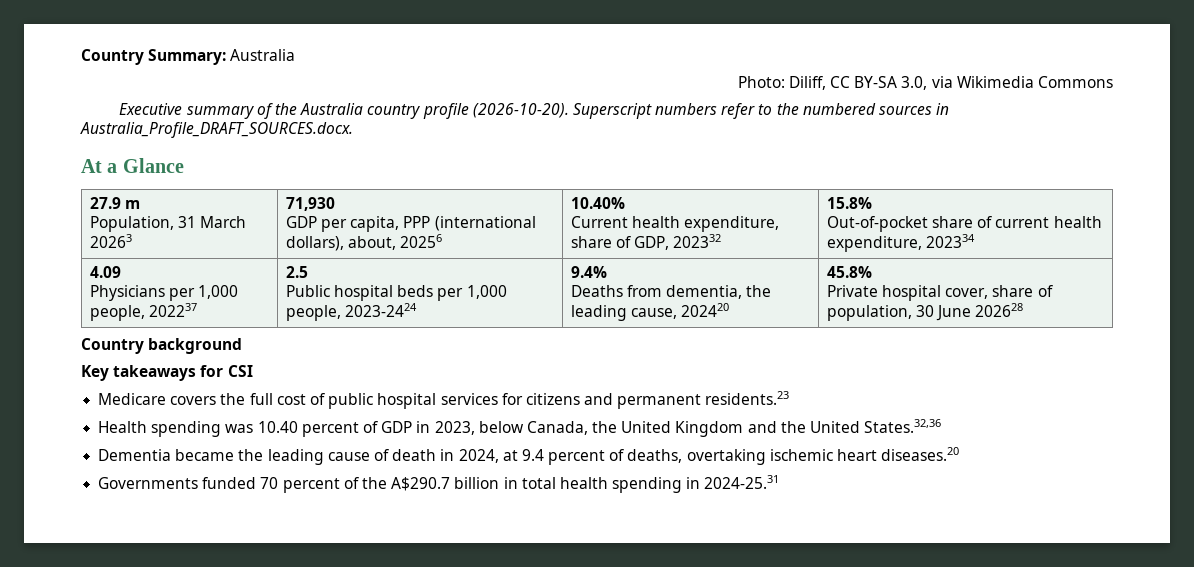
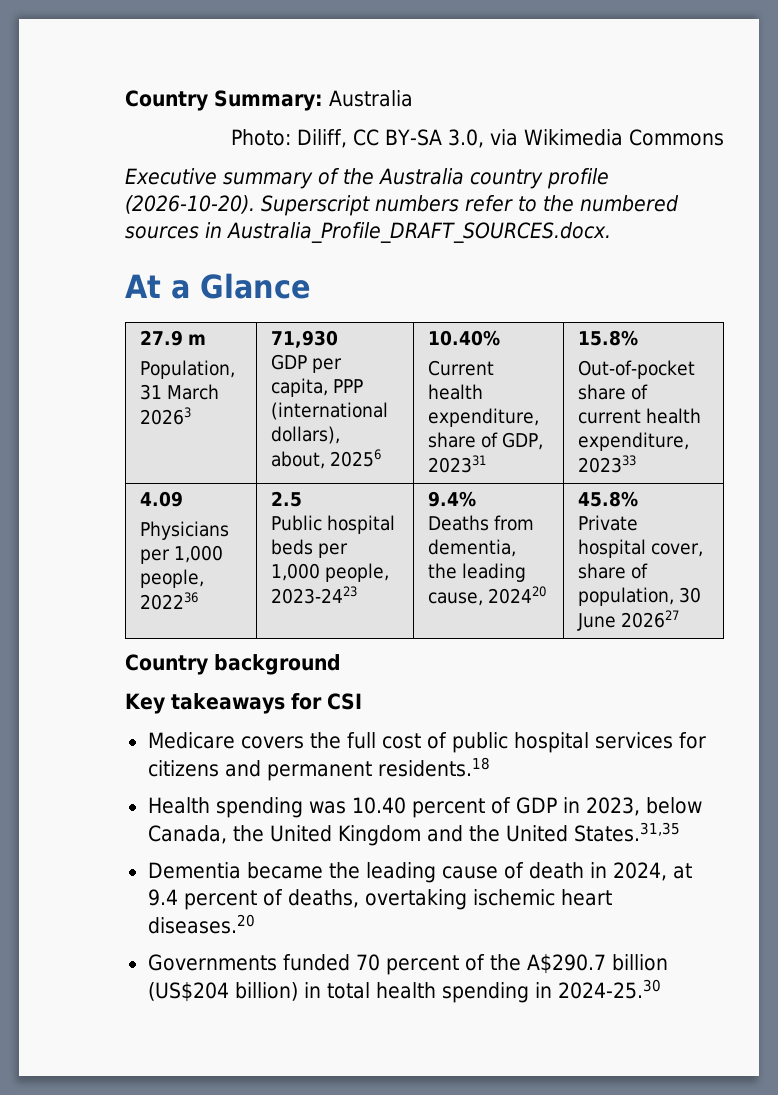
  27.9 m
  Population, 31 March 20263 | 71,930
  GDP per capita, PPP (international dollars), about, 20256 | 10.40%
- Current health expenditure, share of GDP, 202332 | 15.8%
- Out-of-pocket share of current health expenditure, 202334
+ Current health expenditure, share of GDP, 202331 | 15.8%
+ Out-of-pocket share of current health expenditure, 202333
  4.09
- Physicians per 1,000 people, 202237 | 2.5
- Public hospital beds per 1,000 people, 2023-2424 | 9.4%
+ Physicians per 1,000 people, 202236 | 2.5
+ Public hospital beds per 1,000 people, 2023-2423 | 9.4%
  Deaths from dementia, the leading cause, 202420 | 45.8%
- Private hospital cover, share of population, 30 June 202628
+ Private hospital cover, share of population, 30 June 202627
- Medicare covers the full cost of public hospital services for citizens and permanent residents.23
+ Medicare covers the full cost of public hospital services for citizens and permanent residents.18
- Health spending was 10.40 percent of GDP in 2023, below Canada, the United Kingdom and the United States.32,36
+ Health spending was 10.40 percent of GDP in 2023, below Canada, the United Kingdom and the United States.31,35
- Governments funded 70 percent of the A$290.7 billion in total health spending in 2024-25.31
+ Governments funded 70 percent of the A$290.7 billion (US$204 billion) in total health spending in 2024-25.30

